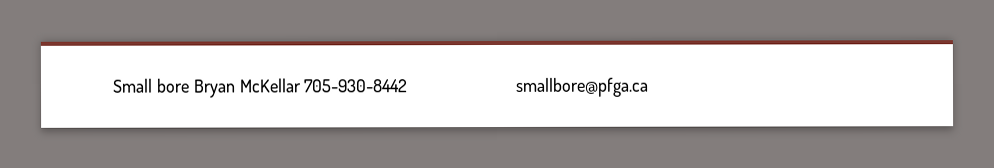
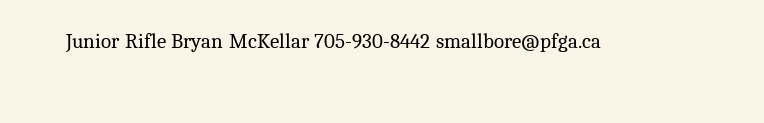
- Small bore Bryan McKellar 705-930-8442 smallbore@pfga.ca
+ Junior Rifle Bryan McKellar 705-930-8442 smallbore@pfga.ca

